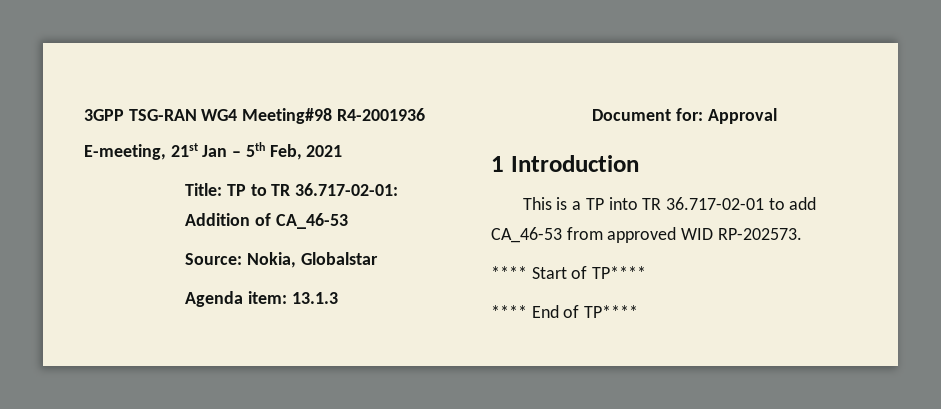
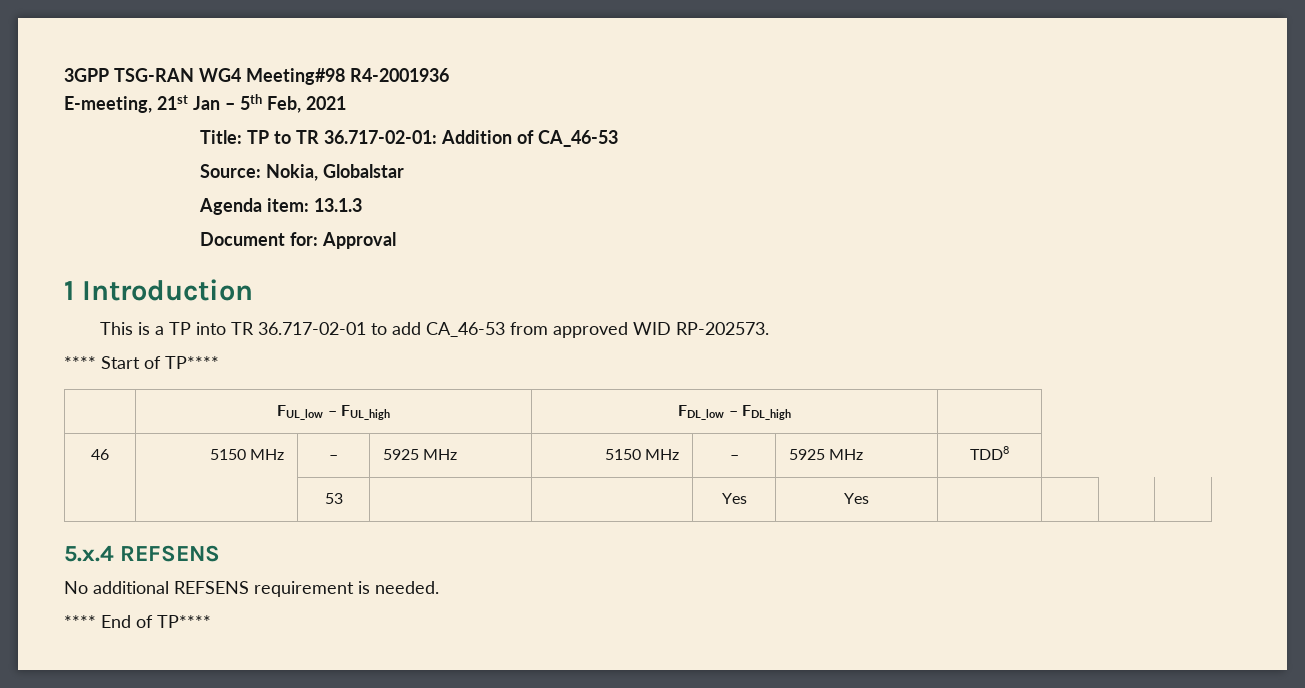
+ | FUL_low – FUL_high | FDL_low – FDL_high |
+ 46 | 5150 MHz | – | 5925 MHz | 5150 MHz | – | 5925 MHz | TDD8
+ | | 53 | | | Yes | Yes | | | |
+ 5.x.4 REFSENS
+ No additional REFSENS requirement is needed.

